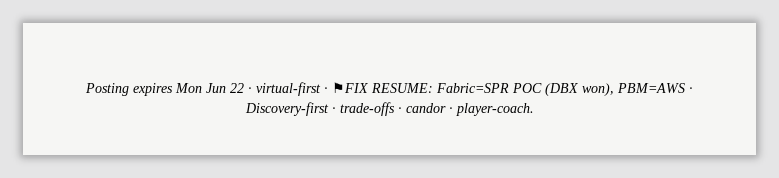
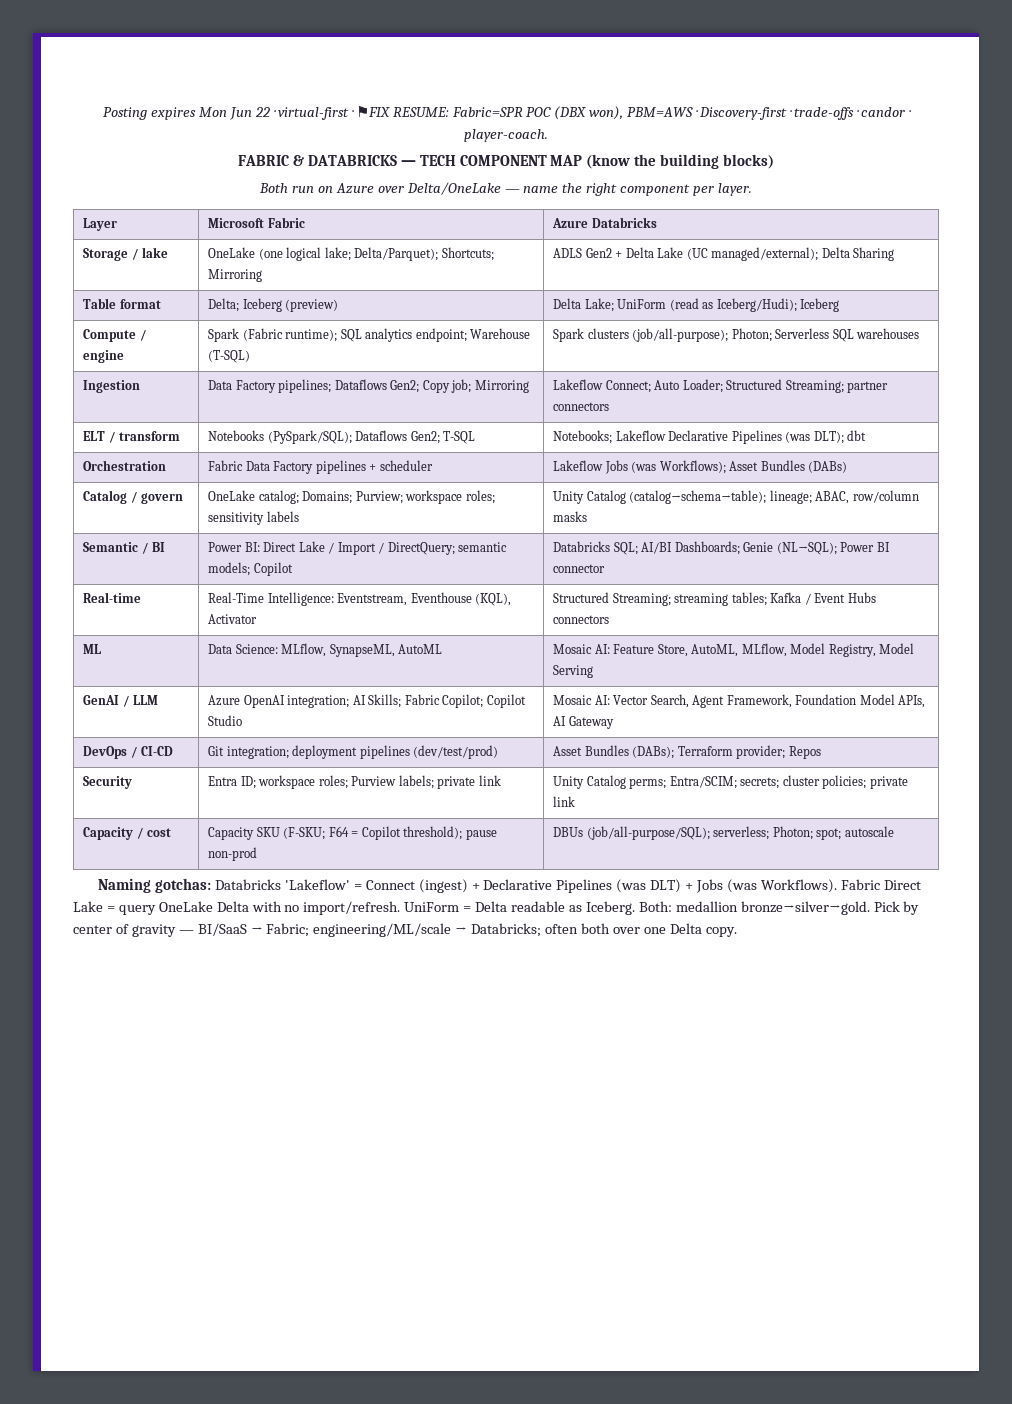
+ FABRIC & DATABRICKS — TECH COMPONENT MAP (know the building blocks)
+ Both run on Azure over Delta/OneLake — name the right component per layer.
+ Layer | Microsoft Fabric | Azure Databricks
+ Storage / lake | OneLake (one logical lake; Delta/Parquet); Shortcuts; Mirroring | ADLS Gen2 + Delta Lake (UC managed/external); Delta Sharing
+ Table format | Delta; Iceberg (preview) | Delta Lake; UniForm (read as Iceberg/Hudi); Iceberg
+ Compute / engine | Spark (Fabric runtime); SQL analytics endpoint; Warehouse (T-SQL) | Spark clusters (job/all-purpose); Photon; Serverless SQL warehouses
+ Ingestion | Data Factory pipelines; Dataflows Gen2; Copy job; Mirroring | Lakeflow Connect; Auto Loader; Structured Streaming; partner connectors
+ ELT / transform | Notebooks (PySpark/SQL); Dataflows Gen2; T-SQL | Notebooks; Lakeflow Declarative Pipelines (was DLT); dbt
+ Orchestration | Fabric Data Factory pipelines + scheduler | Lakeflow Jobs (was Workflows); Asset Bundles (DABs)
+ Catalog / govern | OneLake catalog; Domains; Purview; workspace roles; sensitivity labels | Unity Catalog (catalog→schema→table); lineage; ABAC, row/column masks
+ Semantic / BI | Power BI: Direct Lake / Import / DirectQuery; semantic models; Copilot | Databricks SQL; AI/BI Dashboards; Genie (NL→SQL); Power BI connector
+ Real-time | Real-Time Intelligence: Eventstream, Eventhouse (KQL), Activator | Structured Streaming; streaming tables; Kafka / Event Hubs connectors
+ ML | Data Science: MLflow, SynapseML, AutoML | Mosaic AI: Feature Store, AutoML, MLflow, Model Registry, Model Serving
+ GenAI / LLM | Azure OpenAI integration; AI Skills; Fabric Copilot; Copilot Studio | Mosaic AI: Vector Search, Agent Framework, Foundation Model APIs, AI Gateway
+ DevOps / CI-CD | Git integration; deployment pipelines (dev/test/prod) | Asset Bundles (DABs); Terraform provider; Repos
+ Security | Entra ID; workspace roles; Purview labels; private link | Unity Catalog perms; Entra/SCIM; secrets; cluster policies; private link
+ Capacity / cost | Capacity SKU (F-SKU; F64 = Copilot threshold); pause non-prod | DBUs (job/all-purpose/SQL); serverless; Photon; spot; autoscale
+ Naming gotchas: Databricks 'Lakeflow' = Connect (ingest) + Declarative Pipelines (was DLT) + Jobs (was Workflows). Fabric Direct Lake = query OneLake Delta with no import/refresh. UniForm = Delta readable as Iceberg. Both: medallion bronze→silver→gold. Pick by center of gravity — BI/SaaS → Fabric; engineering/ML/scale → Databricks; often both over one Delta copy.

